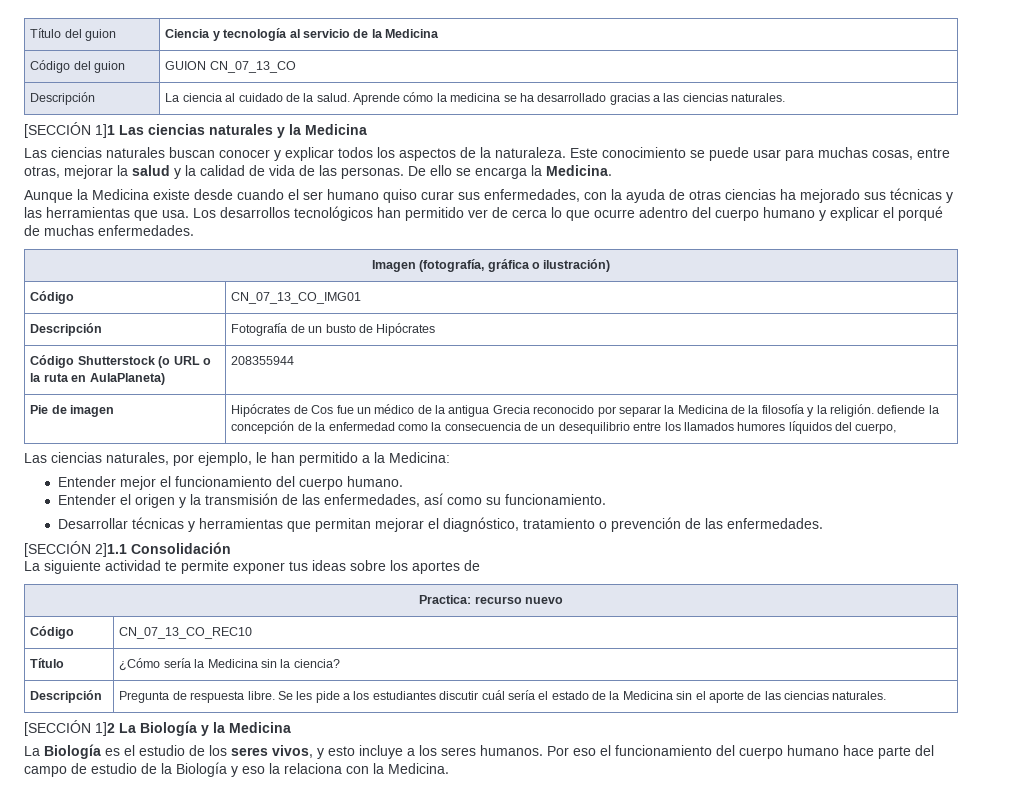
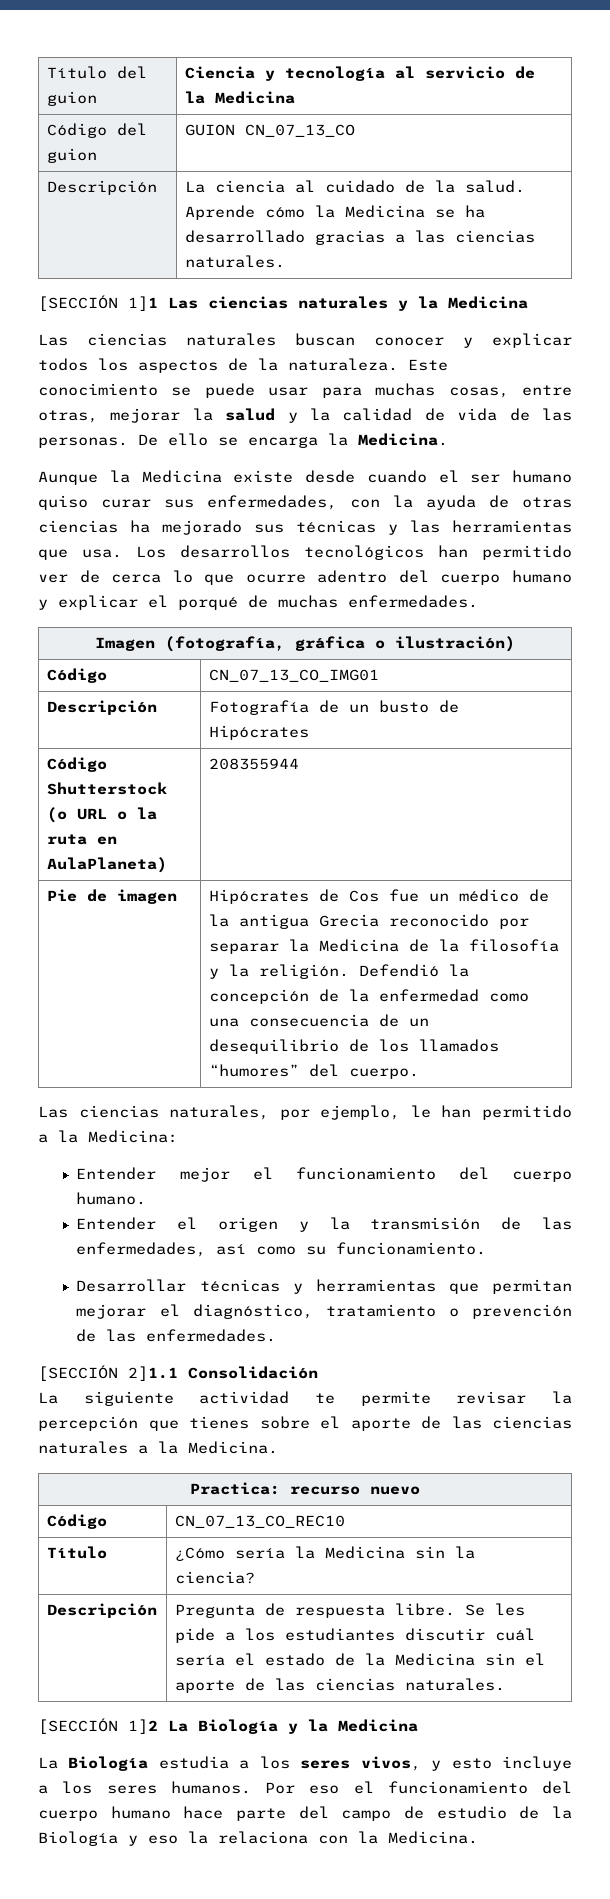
- Descripción | La ciencia al cuidado de la salud. Aprende cómo la medicina se ha desarrollado gracias a las ciencias naturales.
+ Descripción | La ciencia al cuidado de la salud. Aprende cómo la Medicina se ha desarrollado gracias a las ciencias naturales.
- Hipócrates de Cos fue un médico de la antigua Grecia reconocido por separar la Medicina de la filosofía y la religión. defiende la concepción de la enfermedad como la consecuencia de un desequilibrio entre los llamados humores líquidos del cuerpo,
+ Hipócrates de Cos fue un médico de la antigua Grecia reconocido por separar la Medicina de la filosofía y la religión. Defendió la concepción de la enfermedad como una consecuencia de un desequilibrio de los llamados “humores” del cuerpo.
- La siguiente actividad te permite exponer tus ideas sobre los aportes de
+ La siguiente actividad te permite revisar la percepción que tienes sobre el aporte de las ciencias naturales a la Medicina.
- La Biología es el estudio de los seres vivos, y esto incluye a los seres humanos.
+ La Biología estudia a los seres vivos, y esto incluye a los seres humanos.

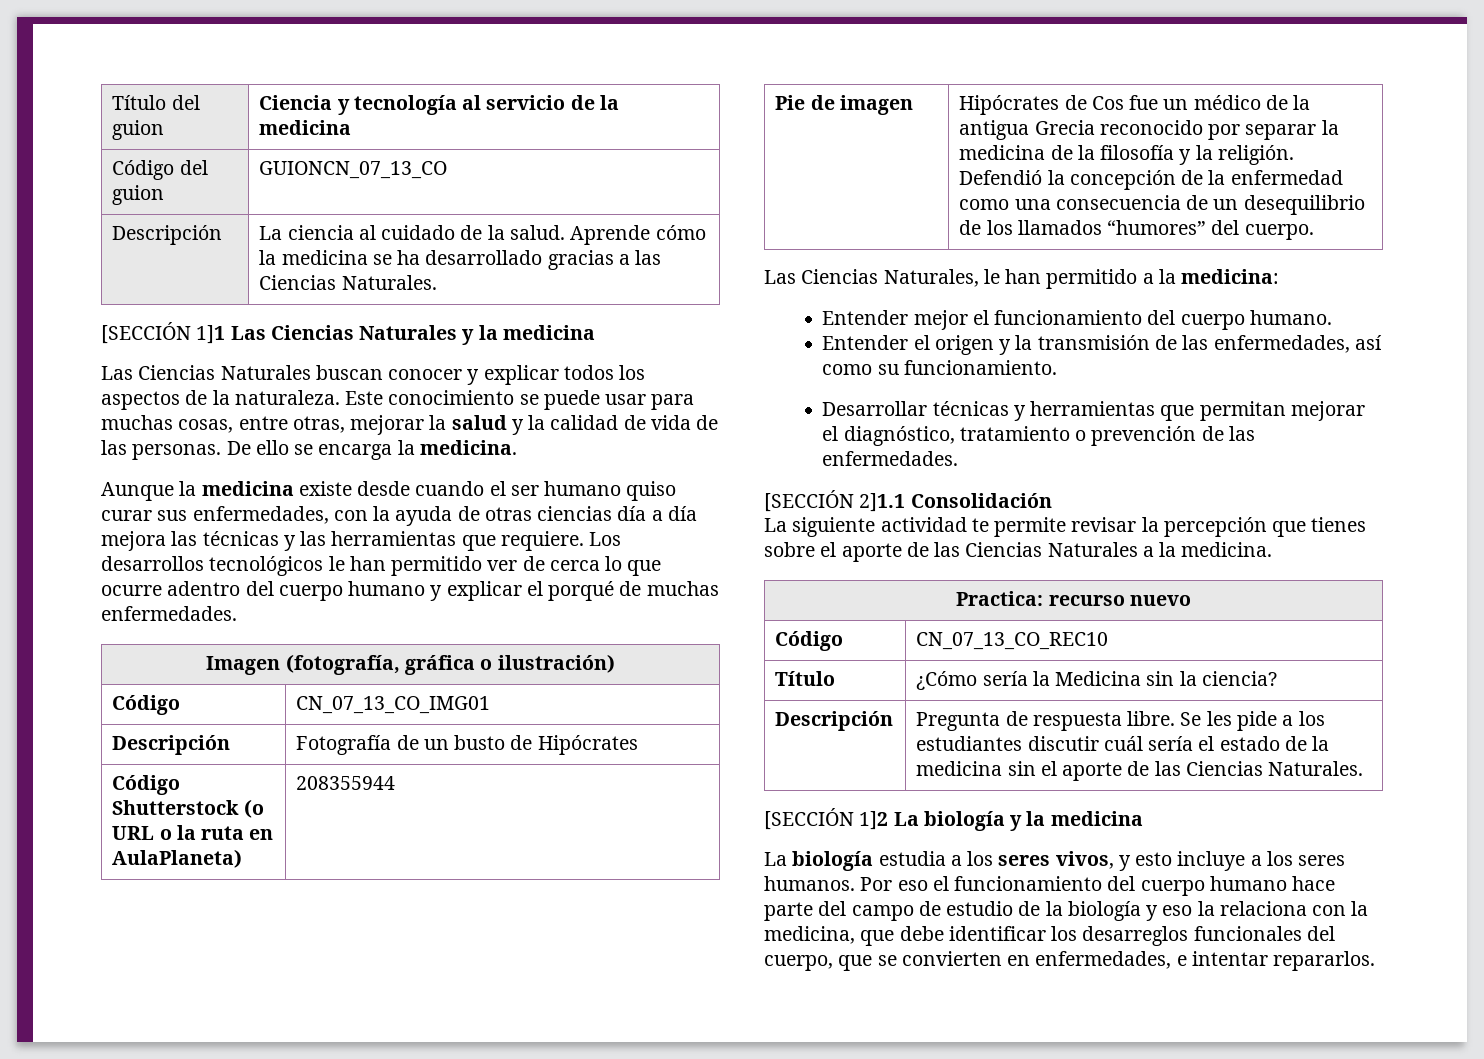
- Título del guion | Ciencia y tecnología al servicio de la Medicina
+ Título del guion | Ciencia y tecnología al servicio de la medicina
- Código del guion | GUION CN_07_13_CO
+ Código del guion | GUIONCN_07_13_CO
- Descripción | La ciencia al cuidado de la salud. Aprende cómo la Medicina se ha desarrollado gracias a las ciencias naturales.
+ Descripción | La ciencia al cuidado de la salud. Aprende cómo la medicina se ha desarrollado gracias a las Ciencias Naturales.
- [SECCIÓN 1]1 Las ciencias naturales y la Medicina
- Las ciencias naturales buscan conocer y explicar todos los aspectos de la naturaleza.
+ [SECCIÓN 1]1 Las Ciencias Naturales y la medicina
+ Las Ciencias Naturales buscan conocer y explicar todos los aspectos de la naturaleza.
- De ello se encarga la Medicina.
+ De ello se encarga la medicina.
- Aunque la Medicina existe desde cuando el ser humano quiso curar sus enfermedades, con la ayuda de otras ciencias ha mejorado sus técnicas y las herramientas que usa.
+ Aunque la medicina existe desde cuando el ser humano quiso curar sus enfermedades, con la ayuda de otras ciencias día a día mejora las técnicas y las herramientas que requiere.
- Los desarrollos tecnológicos han permitido ver de cerca lo que ocurre adentro del cuerpo humano y explicar el porqué de muchas enfermedades.
+ Los desarrollos tecnológicos le han permitido ver de cerca lo que ocurre adentro del cuerpo humano y explicar el porqué de muchas enfermedades.
- Hipócrates de Cos fue un médico de la antigua Grecia reconocido por separar la Medicina de la filosofía y la religión.
+ Hipócrates de Cos fue un médico de la antigua Grecia reconocido por separar la medicina de la filosofía y la religión.
- Las ciencias naturales, por ejemplo, le han permitido a la Medicina:
+ Las Ciencias Naturales, le han permitido a la medicina:
- La siguiente actividad te permite revisar la percepción que tienes sobre el aporte de las ciencias naturales a la Medicina.
+ La siguiente actividad te permite revisar la percepción que tienes sobre el aporte de las Ciencias Naturales a la medicina.
- Descripción | Pregunta de respuesta libre. Se les pide a los estudiantes discutir cuál sería el estado de la Medicina sin el aporte de las ciencias naturales.
+ Descripción | Pregunta de respuesta libre. Se les pide a los estudiantes discutir cuál sería el estado de la medicina sin el aporte de las Ciencias Naturales.
- [SECCIÓN 1]2 La Biología y la Medicina
- La Biología estudia a los seres vivos, y esto incluye a los seres humanos.
+ [SECCIÓN 1]2 La biología y la medicina
+ La biología estudia a los seres vivos, y esto incluye a los seres humanos.
- Por eso el funcionamiento del cuerpo humano hace parte del campo de estudio de la Biología y eso la relaciona con la Medicina.
+ Por eso el funcionamiento del cuerpo humano hace parte del campo de estudio de la biología y eso la relaciona con la medicina, que debe identificar los desarreglos funcionales del cuerpo, que se convierten en enfermedades, e intentar repararlos.

